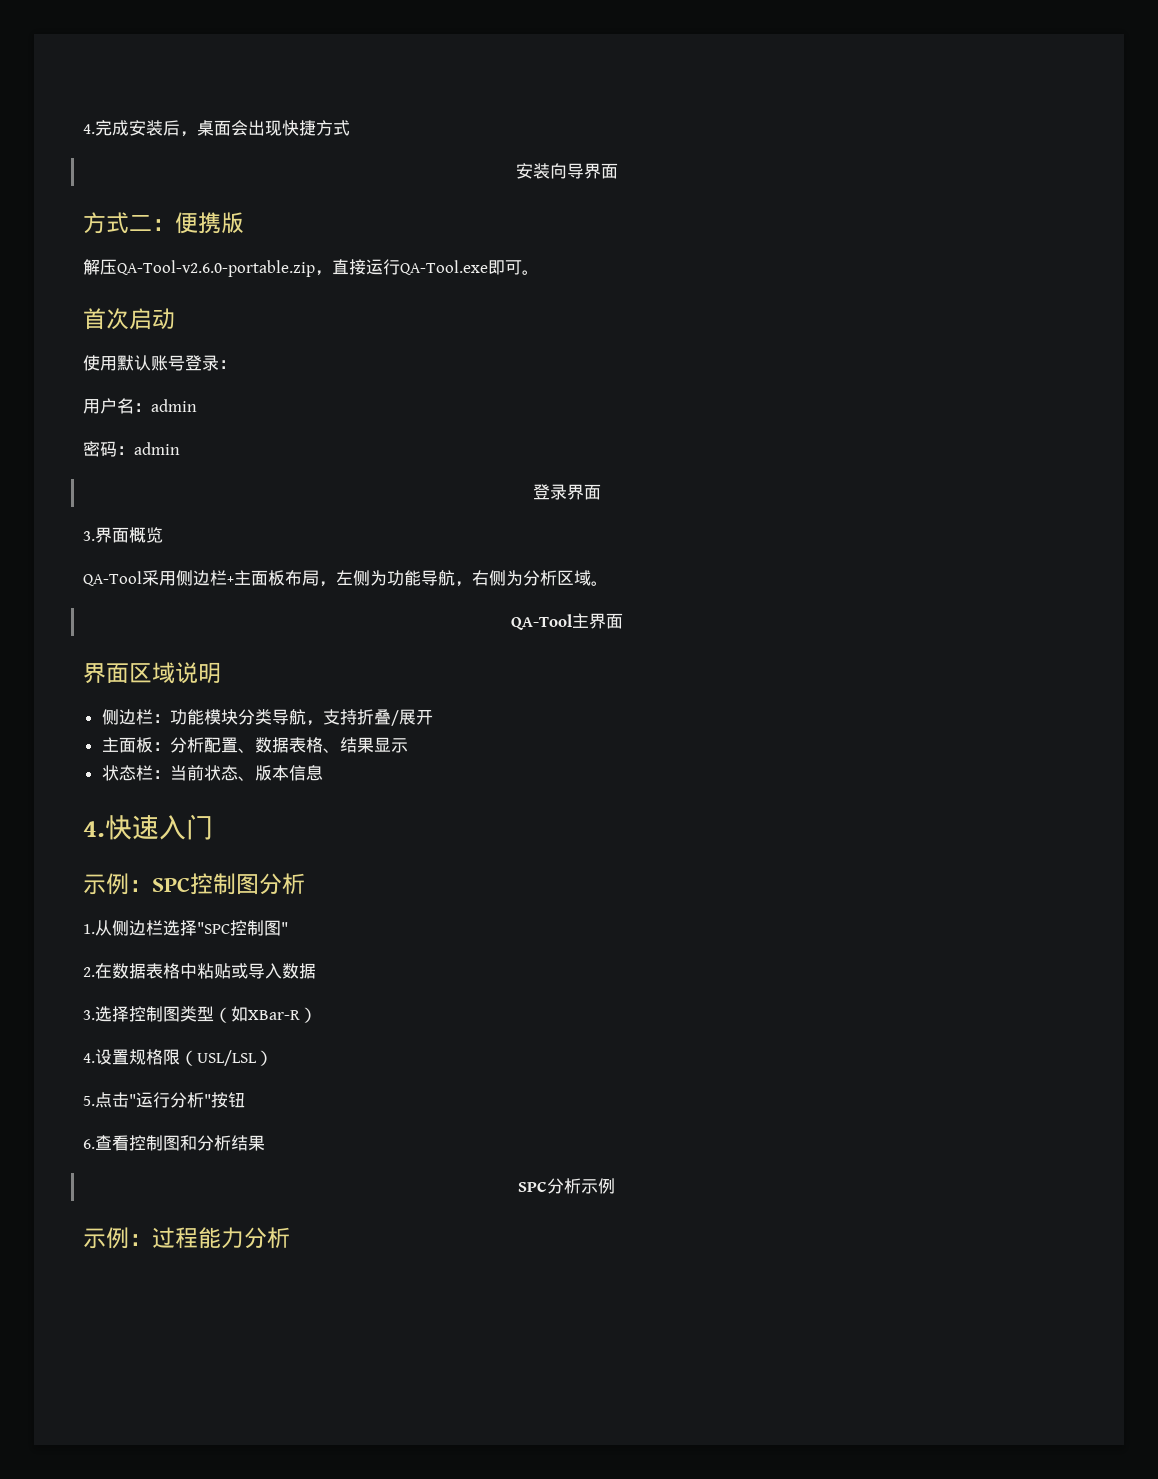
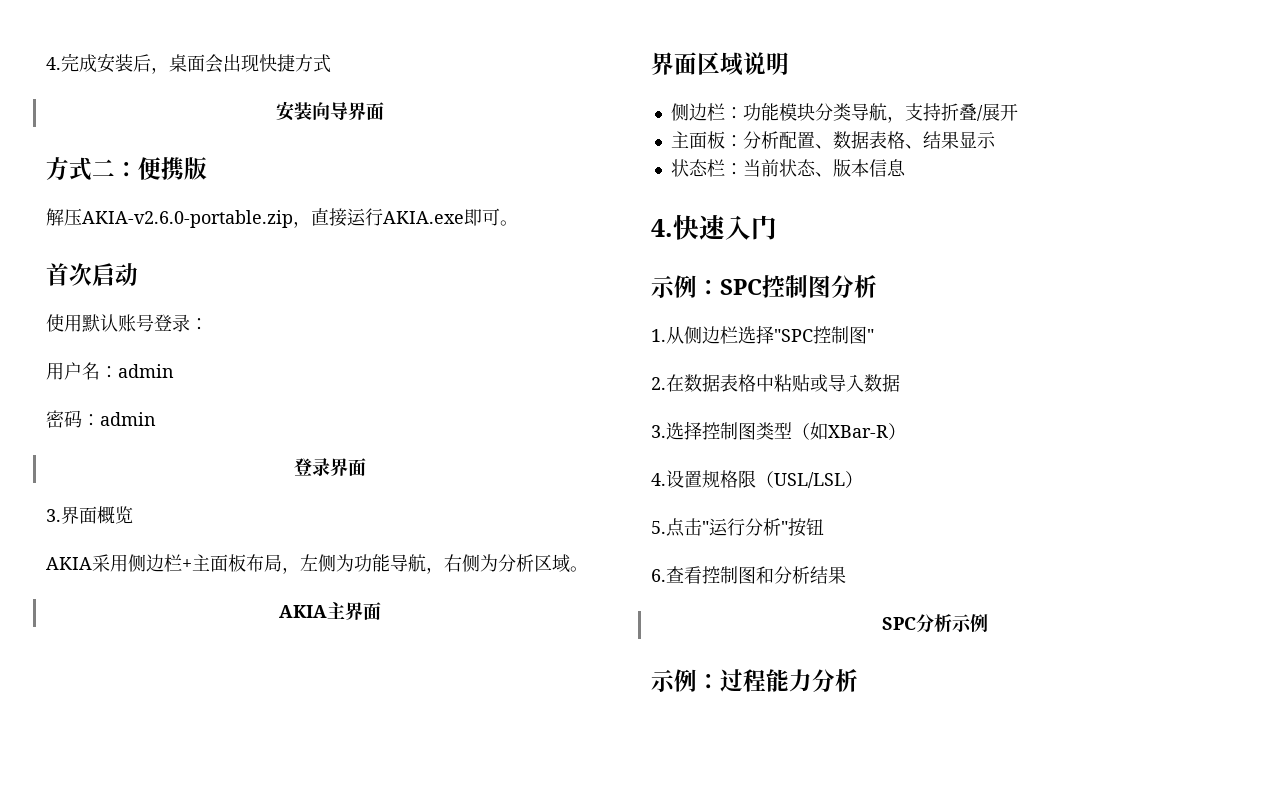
- 解压QA-Tool-v2.6.0-portable.zip，直接运行QA-Tool.exe即可。
+ 解压AKIA-v2.6.0-portable.zip，直接运行AKIA.exe即可。
- QA-Tool采用侧边栏+主面板布局，左侧为功能导航，右侧为分析区域。
+ AKIA采用侧边栏+主面板布局，左侧为功能导航，右侧为分析区域。
- QA-Tool主界面
+ AKIA主界面

